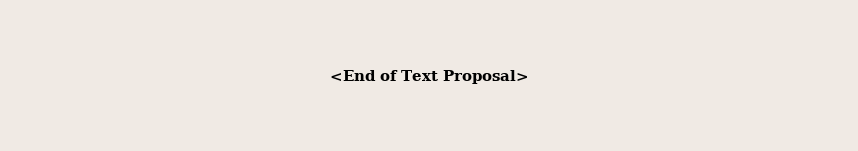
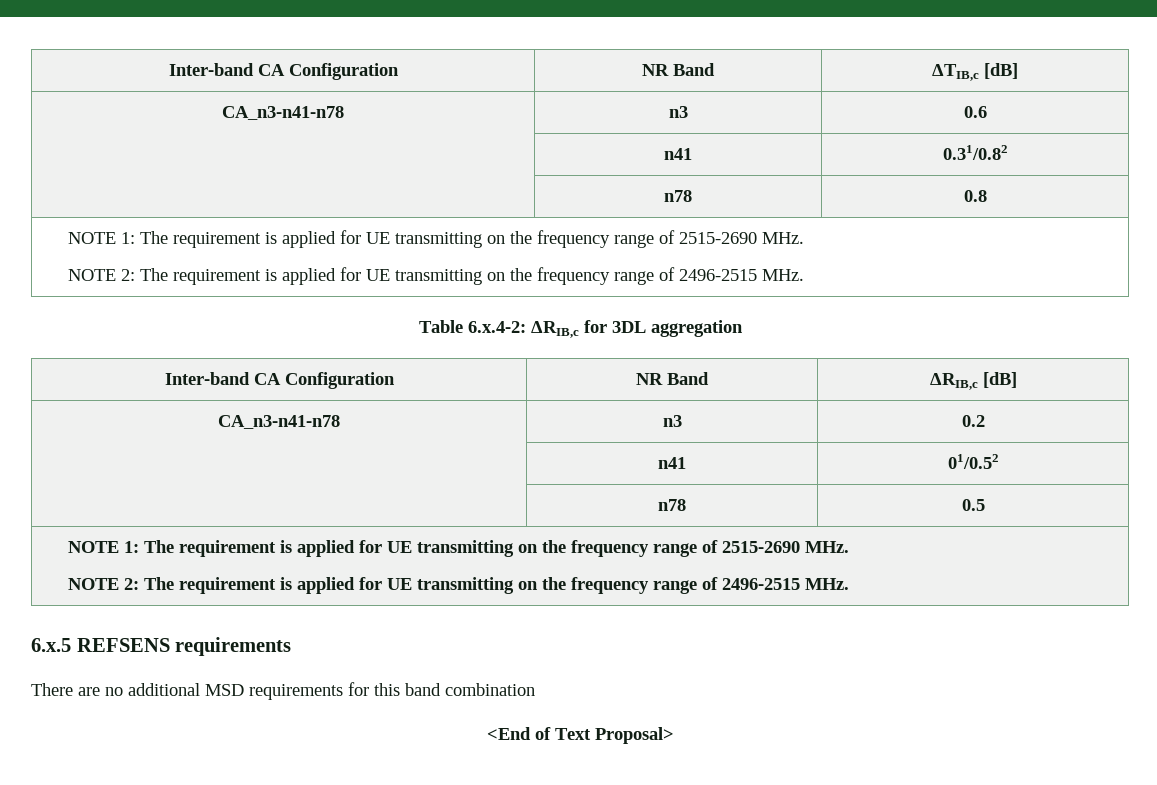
+ Inter-band CA Configuration | NR Band | ΔTIB,c [dB]
+ CA_n3-n41-n78 | n3 | 0.6
+ | n41 | 0.31/0.82
+ | n78 | 0.8
+ NOTE 1: The requirement is applied for UE transmitting on the frequency range of 2515-2690 MHz.
+ NOTE 2: The requirement is applied for UE transmitting on the frequency range of 2496-2515 MHz.
+ Table 6.x.4-2: ΔRIB,c for 3DL aggregation
+ Inter-band CA Configuration | NR Band | ΔRIB,c [dB]
+ CA_n3-n41-n78 | n3 | 0.2
+ | n41 | 01/0.52
+ | n78 | 0.5
+ NOTE 1: The requirement is applied for UE transmitting on the frequency range of 2515-2690 MHz.
+ NOTE 2: The requirement is applied for UE transmitting on the frequency range of 2496-2515 MHz.
+ 6.x.5 REFSENS requirements
+ There are no additional MSD requirements for this band combination

